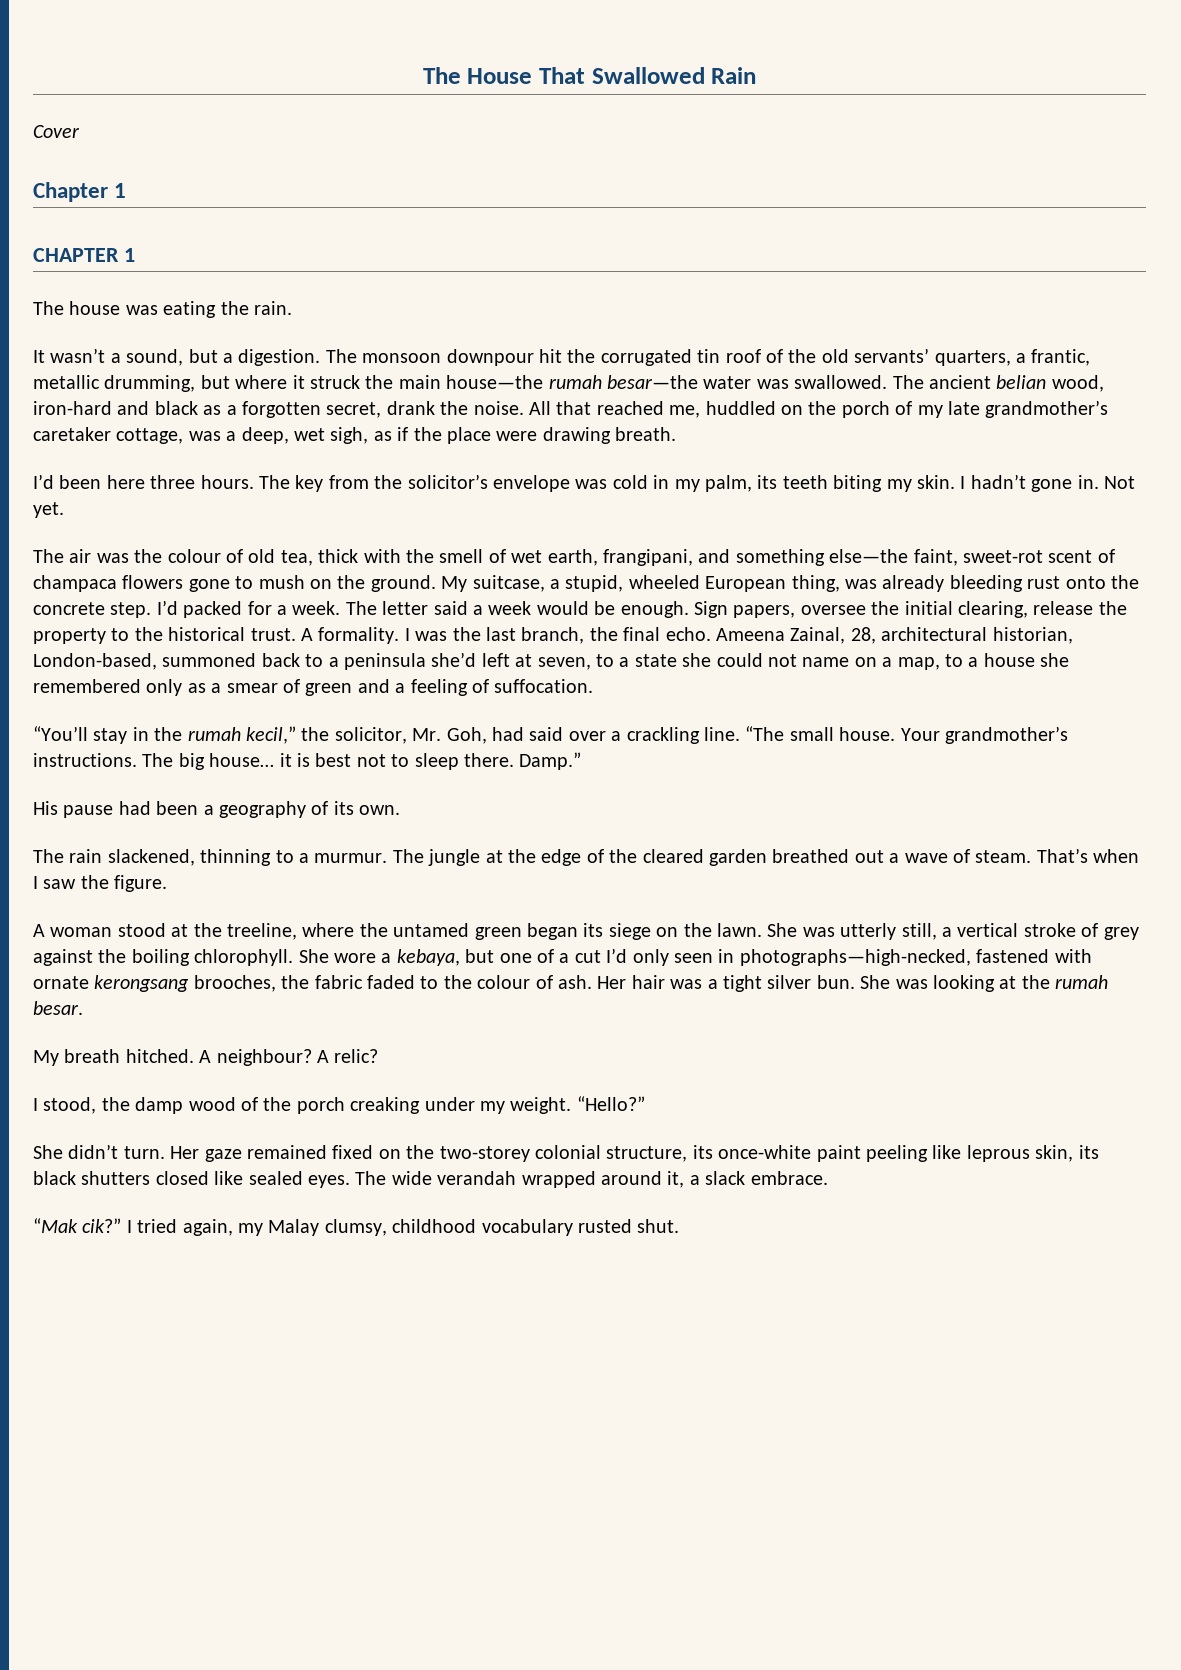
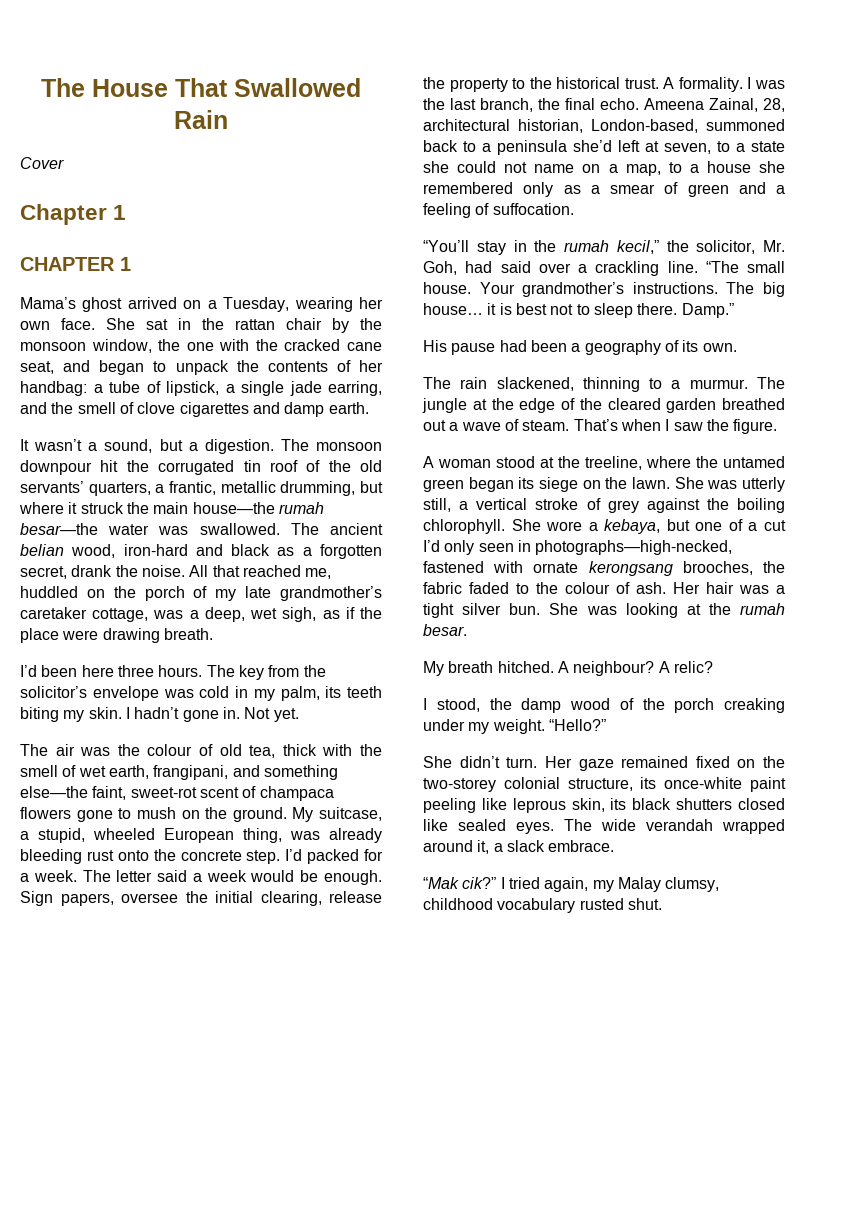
- The house was eating the rain.
+ Mama’s ghost arrived on a Tuesday, wearing her own face. She sat in the rattan chair by the monsoon window, the one with the cracked cane seat, and began to unpack the contents of her handbag: a tube of lipstick, a single jade earring, and the smell of clove cigarettes and damp earth.

